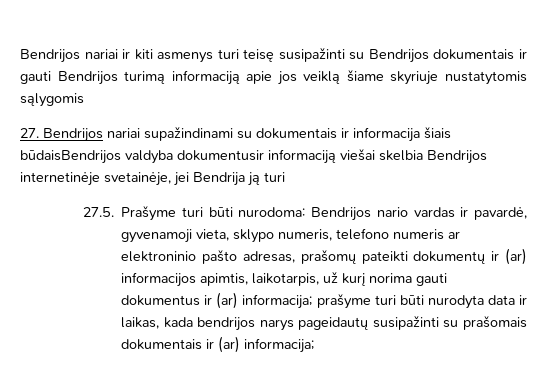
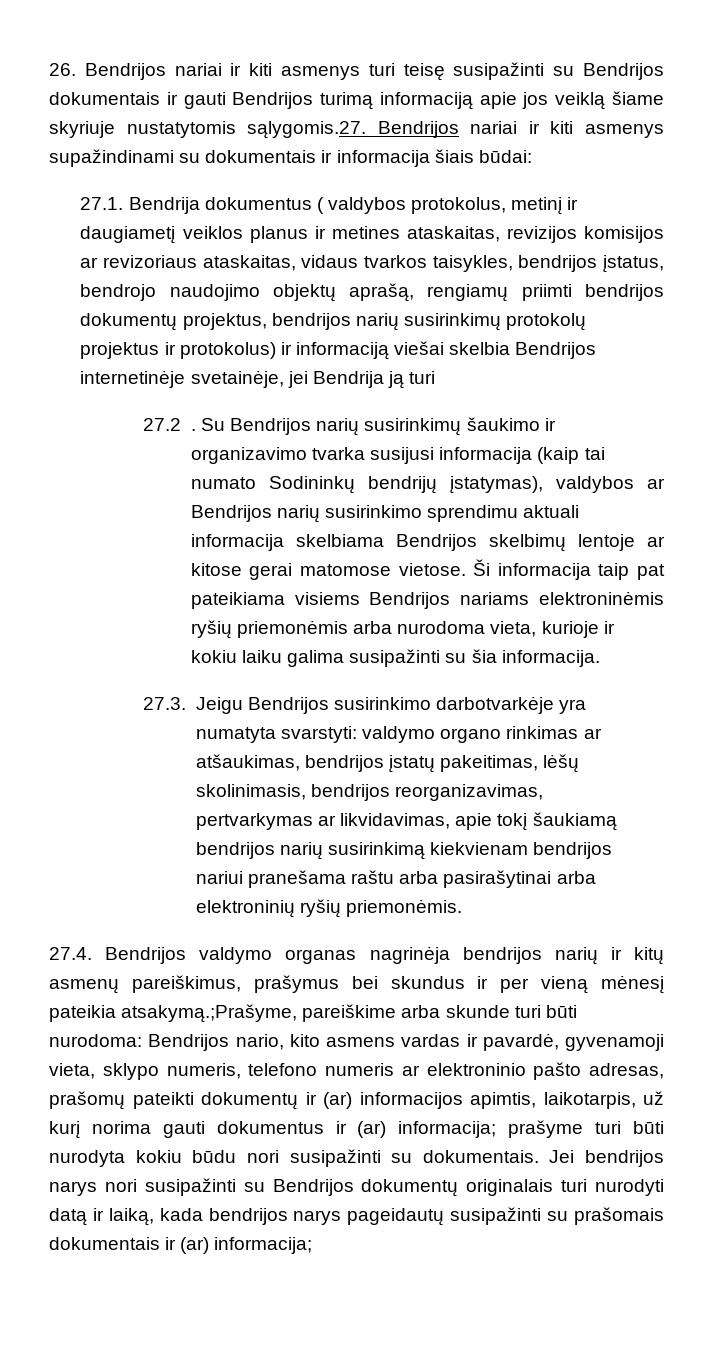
- Bendrijos nariai ir kiti asmenys turi teisę susipažinti su Bendrijos dokumentais ir gauti Bendrijos turimą informaciją apie jos veiklą šiame skyriuje nustatytomis sąlygomis
- 27. Bendrijos nariai supažindinami su dokumentais ir informacija šiais būdaisBendrijos valdyba dokumentusir informaciją viešai skelbia Bendrijos internetinėje svetainėje, jei Bendrija ją turi
+ 26. Bendrijos nariai ir kiti asmenys turi teisę susipažinti su Bendrijos dokumentais ir gauti Bendrijos turimą informaciją apie jos veiklą šiame skyriuje nustatytomis sąlygomis.27. Bendrijos nariai ir kiti asmenys supažindinami su dokumentais ir informacija šiais būdai:
+ 27.1. Bendrija dokumentus ( valdybos protokolus, metinį ir daugiametį veiklos planus ir metines ataskaitas, revizijos komisijos ar revizoriaus ataskaitas, vidaus tvarkos taisykles, bendrijos įstatus, bendrojo naudojimo objektų aprašą, rengiamų priimti bendrijos dokumentų projektus, bendrijos narių susirinkimų protokolų projektus ir protokolus) ir informaciją viešai skelbia Bendrijos internetinėje svetainėje, jei Bendrija ją turi
- 27.5. Prašyme turi būti nurodoma: Bendrijos nario vardas ir pavardė, gyvenamoji vieta, sklypo numeris, telefono numeris ar elektroninio pašto adresas, prašomų pateikti dokumentų ir (ar) informacijos apimtis, laikotarpis, už kurį norima gauti dokumentus ir (ar) informacija; prašyme turi būti nurodyta data ir laikas, kada bendrijos narys pageidautų susipažinti su prašomais dokumentais ir (ar) informacija;
+ 27.2 . Su Bendrijos narių susirinkimų šaukimo ir organizavimo tvarka susijusi informacija (kaip tai numato Sodininkų bendrijų įstatymas), valdybos ar Bendrijos narių susirinkimo sprendimu aktuali informacija skelbiama Bendrijos skelbimų lentoje ar kitose gerai matomose vietose. Ši informacija taip pat pateikiama visiems Bendrijos nariams elektroninėmis ryšių priemonėmis arba nurodoma vieta, kurioje ir kokiu laiku galima susipažinti su šia informacija.
+ 27.3. Jeigu Bendrijos susirinkimo darbotvarkėje yra numatyta svarstyti: valdymo organo rinkimas ar atšaukimas, bendrijos įstatų pakeitimas, lėšų skolinimasis, bendrijos reorganizavimas, pertvarkymas ar likvidavimas, apie tokį šaukiamą bendrijos narių susirinkimą kiekvienam bendrijos nariui pranešama raštu arba pasirašytinai arba elektroninių ryšių priemonėmis.
+ 27.4. Bendrijos valdymo organas nagrinėja bendrijos narių ir kitų asmenų pareiškimus, prašymus bei skundus ir per vieną mėnesį pateikia atsakymą.;Prašyme, pareiškime arba skunde turi būti nurodoma: Bendrijos nario, kito asmens vardas ir pavardė, gyvenamoji vieta, sklypo numeris, telefono numeris ar elektroninio pašto adresas, prašomų pateikti dokumentų ir (ar) informacijos apimtis, laikotarpis, už kurį norima gauti dokumentus ir (ar) informacija; prašyme turi būti nurodyta kokiu būdu nori susipažinti su dokumentais. Jei bendrijos narys nori susipažinti su Bendrijos dokumentų originalais turi nurodyti datą ir laiką, kada bendrijos narys pageidautų susipažinti su prašomais dokumentais ir (ar) informacija;

